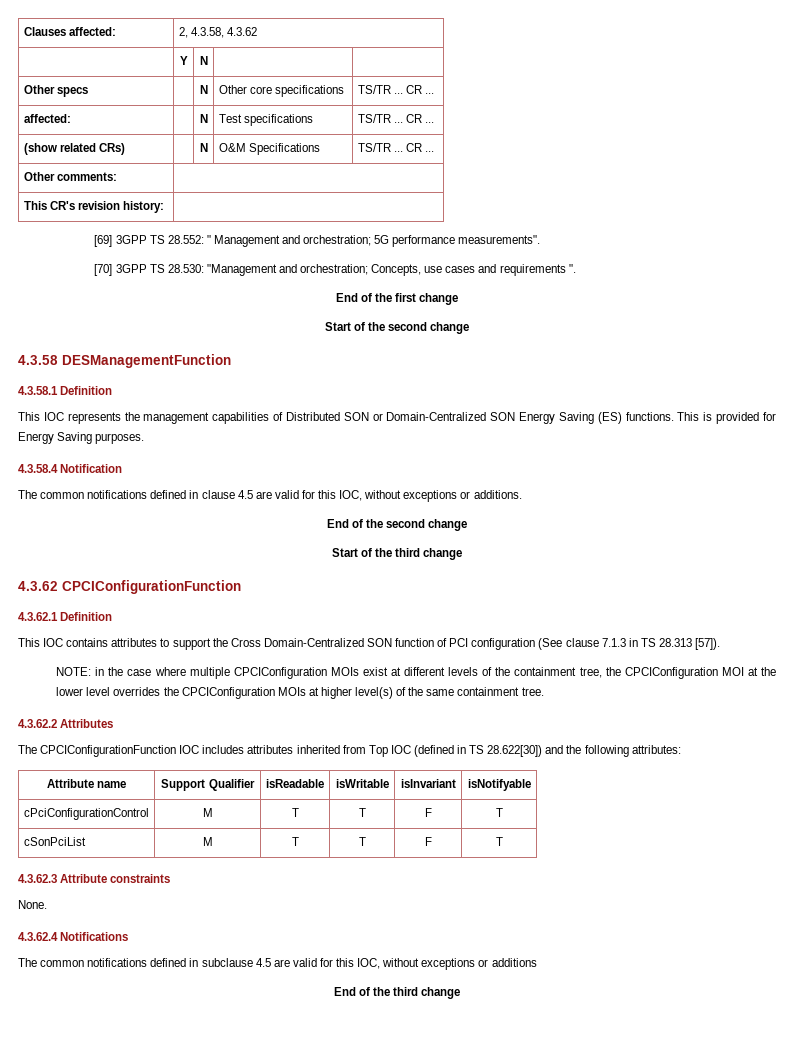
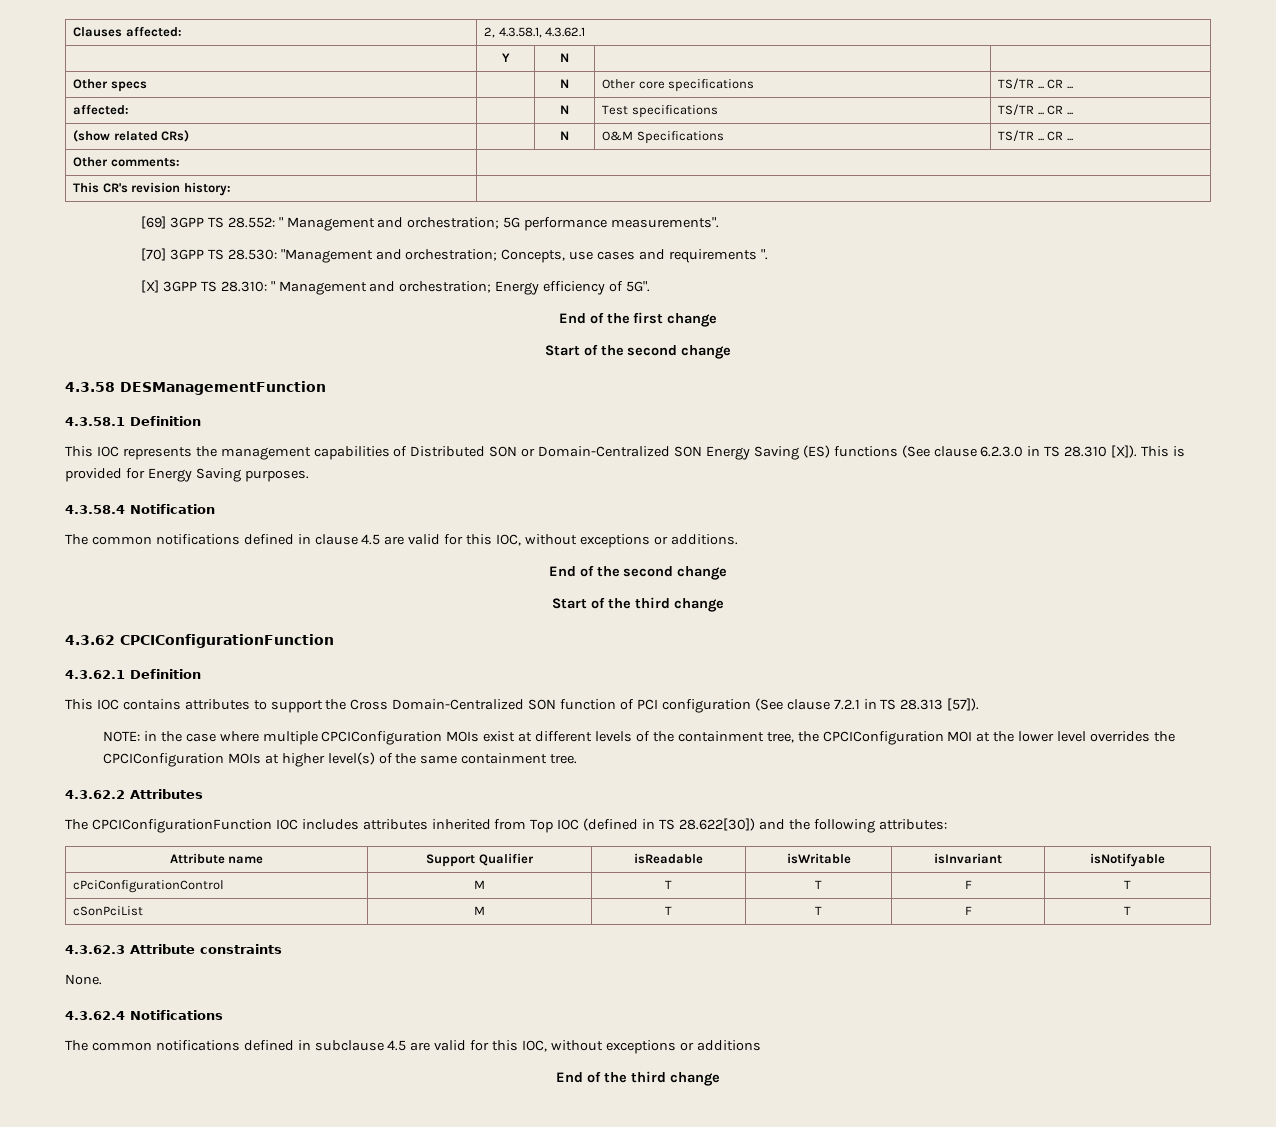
- Clauses affected: | 2, 4.3.58, 4.3.62
+ Clauses affected: | 2, 4.3.58.1, 4.3.62.1
+ [X] 3GPP TS 28.310: " Management and orchestration; Energy efficiency of 5G".
- This IOC represents the management capabilities of Distributed SON or Domain-Centralized SON Energy Saving (ES) functions. This is provided for Energy Saving purposes.
+ This IOC represents the management capabilities of Distributed SON or Domain-Centralized SON Energy Saving (ES) functions (See clause 6.2.3.0 in TS 28.310 [X]). This is provided for Energy Saving purposes.
- This IOC contains attributes to support the Cross Domain-Centralized SON function of PCI configuration (See clause 7.1.3 in TS 28.313 [57]).
+ This IOC contains attributes to support the Cross Domain-Centralized SON function of PCI configuration (See clause 7.2.1 in TS 28.313 [57]).

